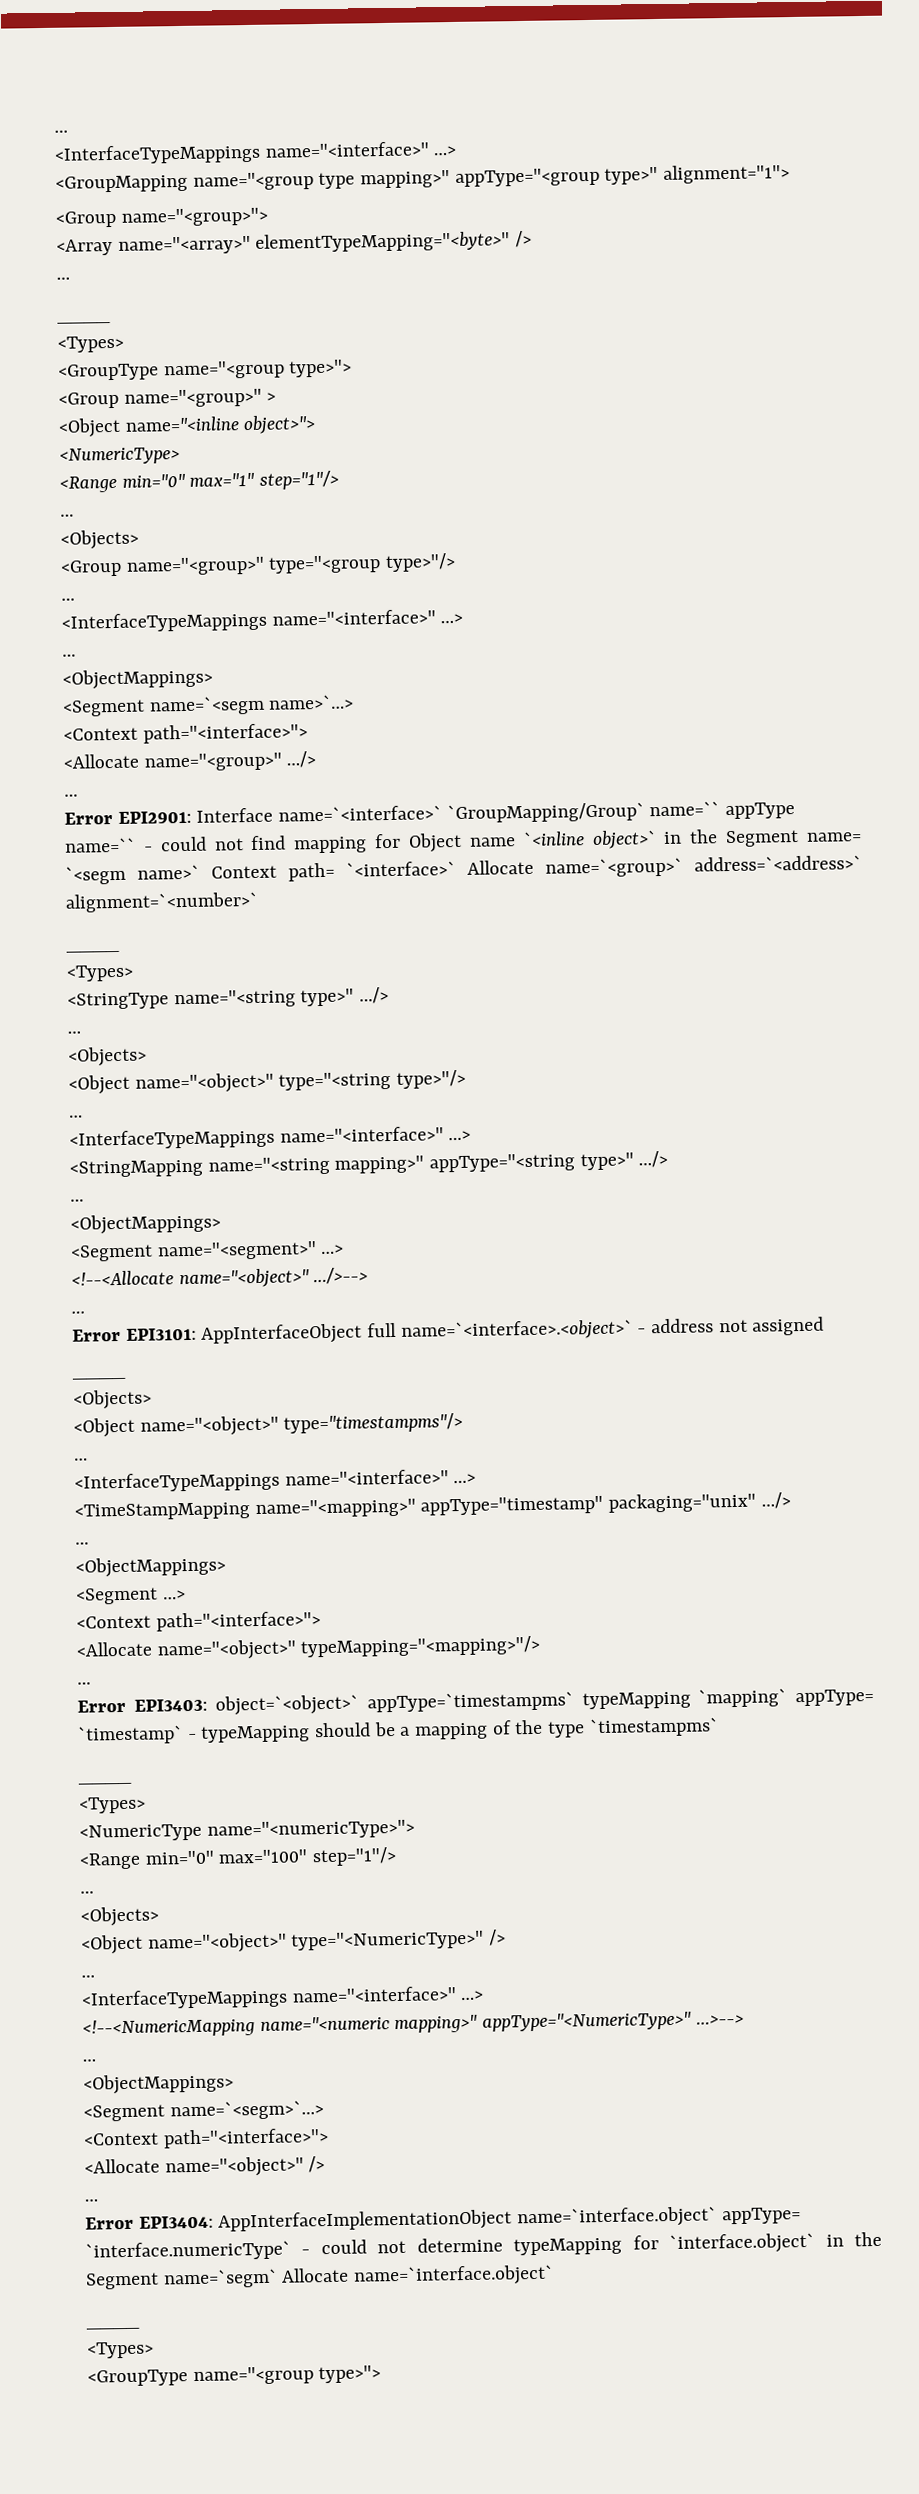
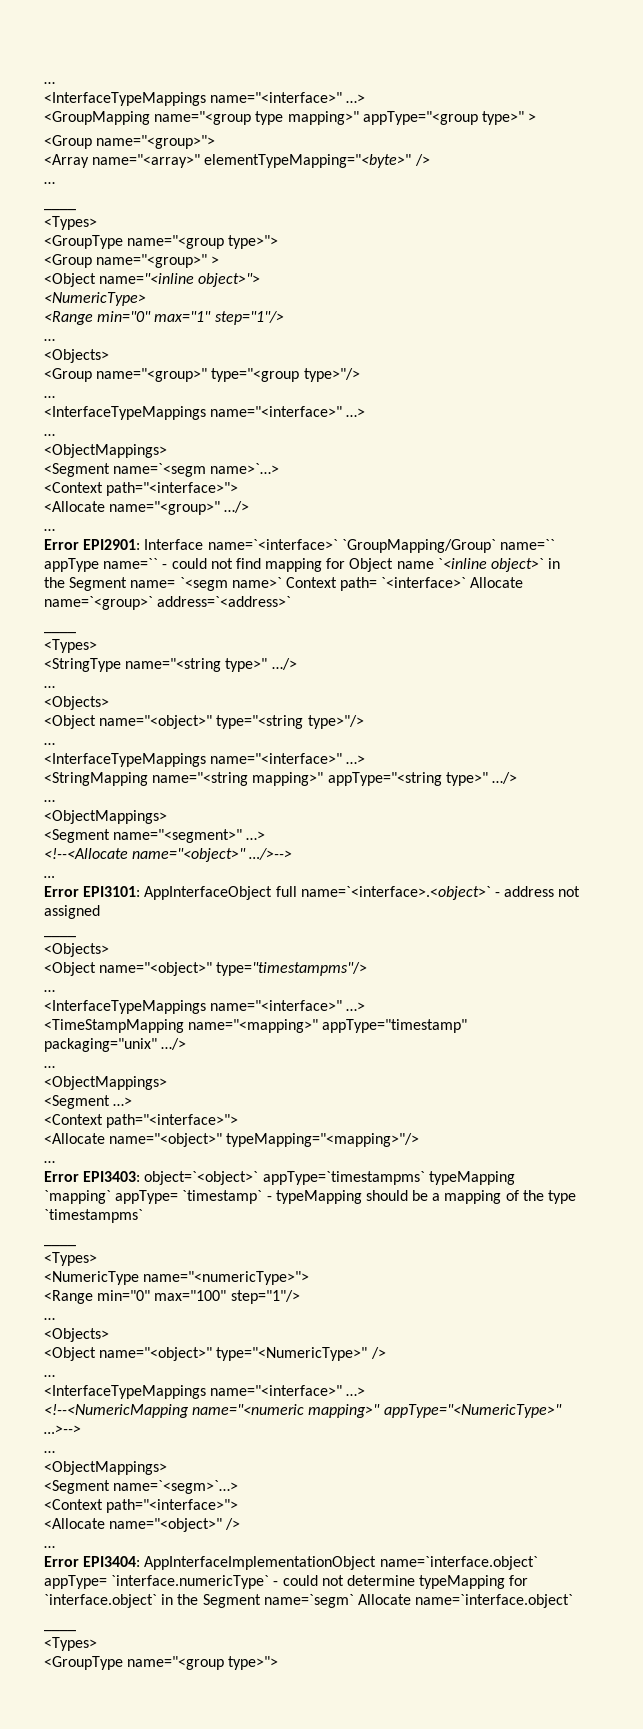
- <GroupMapping name="<group type mapping>" appType="<group type>" alignment="1">
+ <GroupMapping name="<group type mapping>" appType="<group type>" >
- Error EPI2901: Interface name=`<interface>` `GroupMapping/Group` name=`` appType name=`` - could not find mapping for Object name `<inline object>` in the Segment name= `<segm name>` Context path= `<interface>` Allocate name=`<group>` address=`<address>` alignment=`<number>`
+ Error EPI2901: Interface name=`<interface>` `GroupMapping/Group` name=`` appType name=`` - could not find mapping for Object name `<inline object>` in the Segment name= `<segm name>` Context path= `<interface>` Allocate name=`<group>` address=`<address>`

